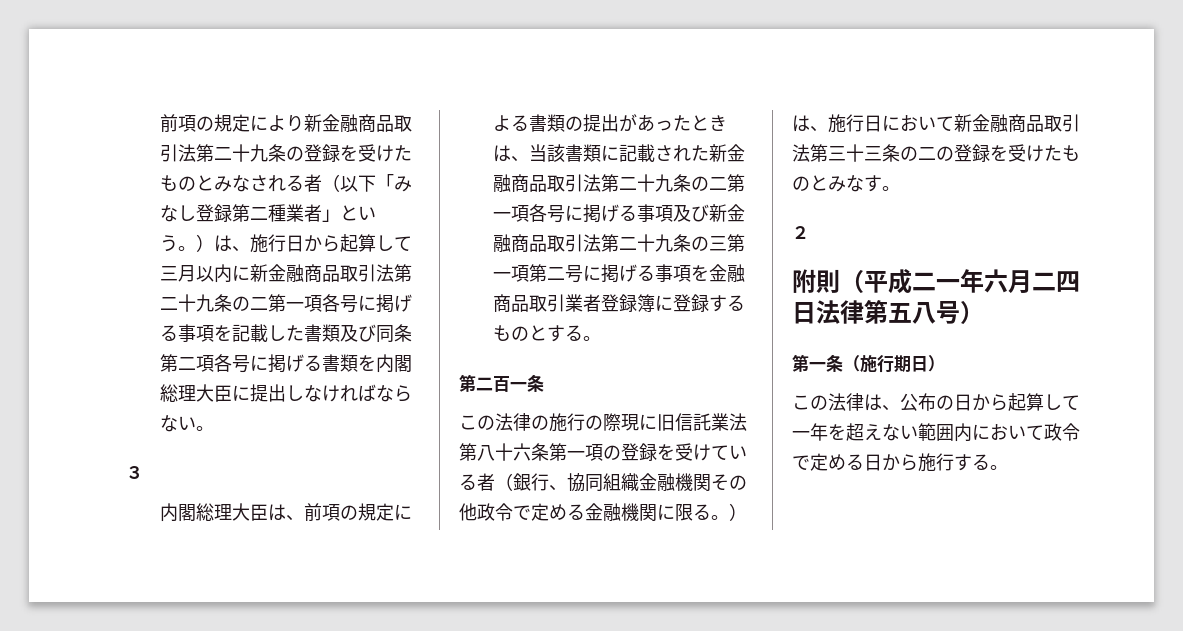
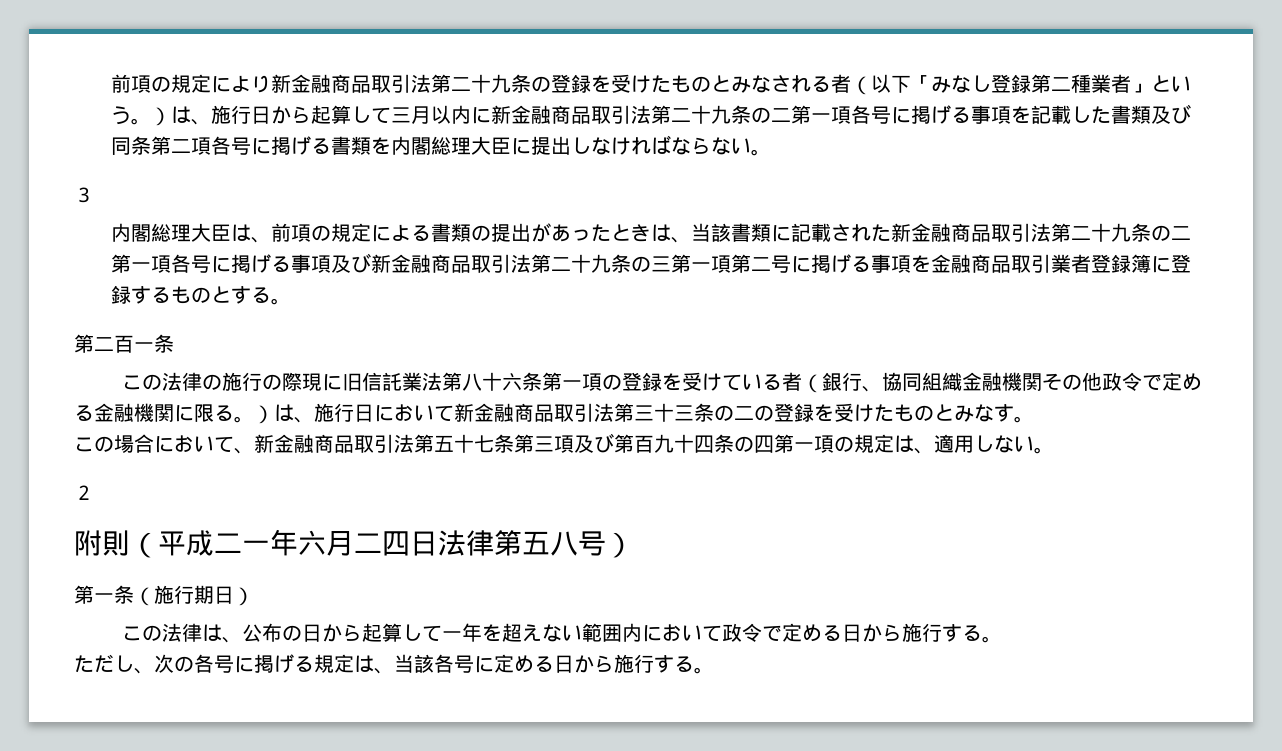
+ この場合において、新金融商品取引法第五十七条第三項及び第百九十四条の四第一項の規定は、適用しない。
+ ただし、次の各号に掲げる規定は、当該各号に定める日から施行する。

